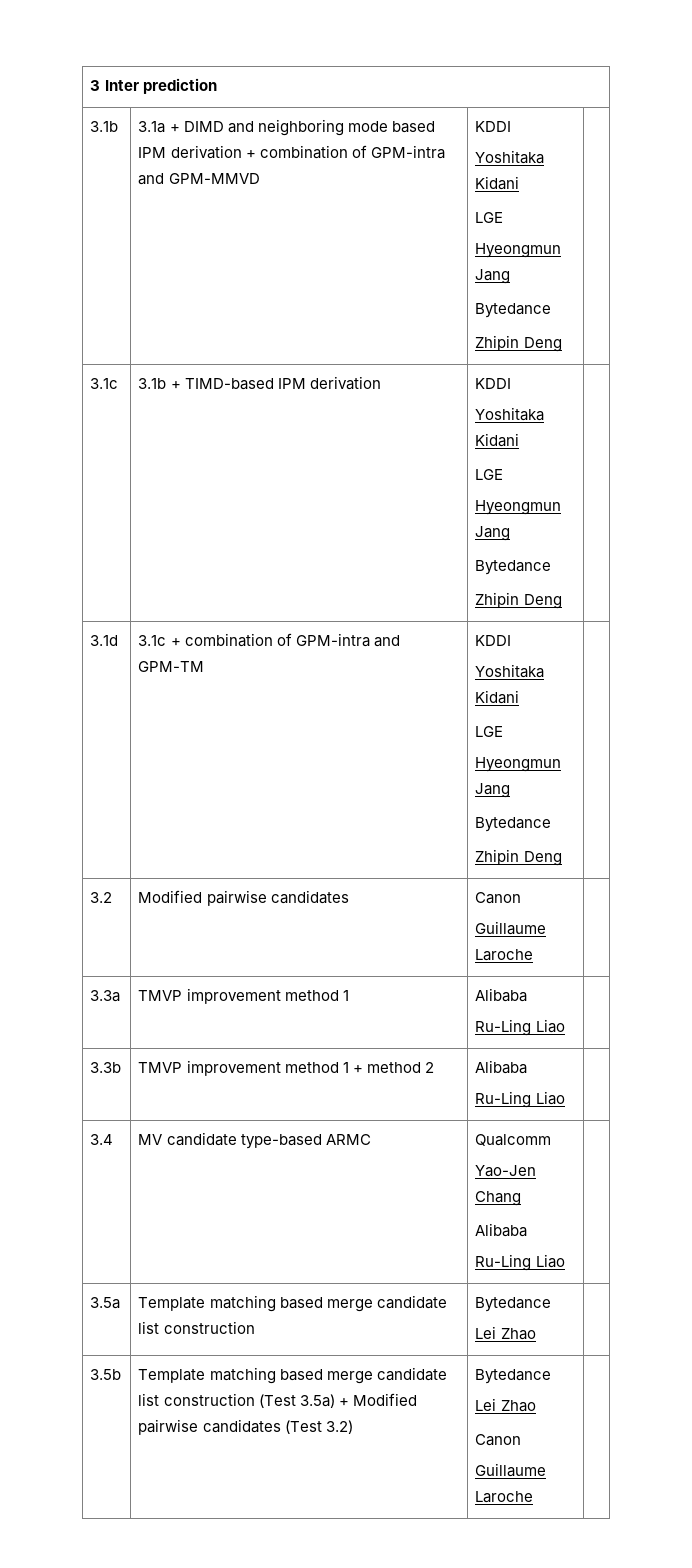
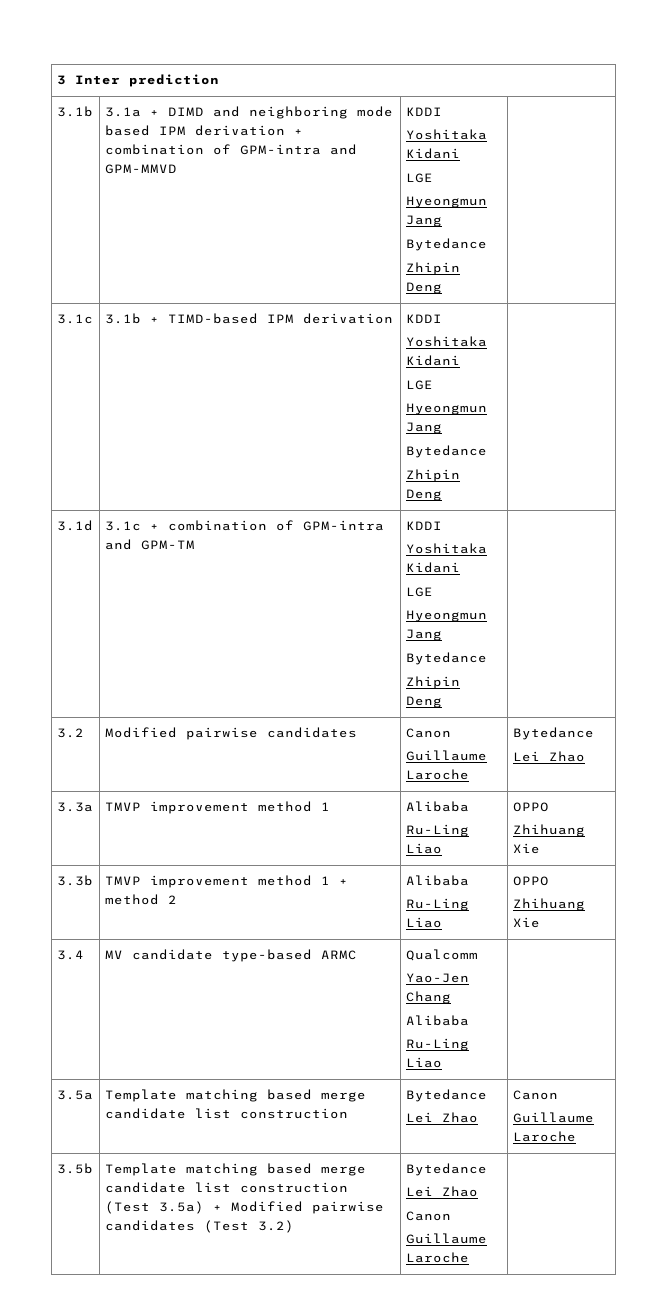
  3.2 | Modified pairwise candidates | Canon
- Guillaume Laroche |
+ Guillaume Laroche | Bytedance
+ Lei Zhao
  3.3a | TMVP improvement method 1 | Alibaba
- Ru-Ling Liao |
+ Ru-Ling Liao | OPPO
+ Zhihuang Xie
  3.3b | TMVP improvement method 1 + method 2 | Alibaba
- Ru-Ling Liao |
+ Ru-Ling Liao | OPPO
+ Zhihuang Xie
  3.5a | Template matching based merge candidate list construction | Bytedance
- Lei Zhao |
+ Lei Zhao | Canon
+ Guillaume Laroche

